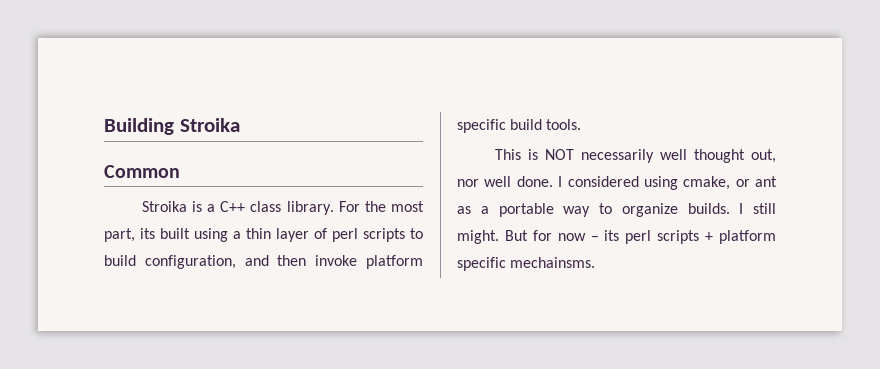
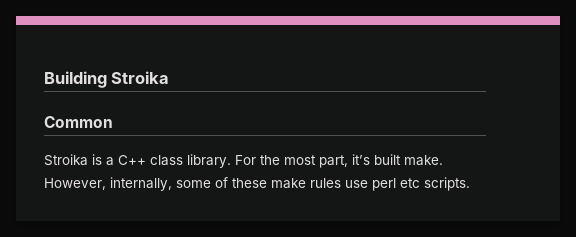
- For the most part, its built using a thin layer of perl scripts to build configuration, and then invoke platform specific build tools.
- This is NOT necessarily well thought out, nor well done. I considered using cmake, or ant as a portable way to organize builds. I still might. But for now – its perl scripts + platform specific mechainsms.
+ For the most part, it’s built make. However, internally, some of these make rules use perl etc scripts.

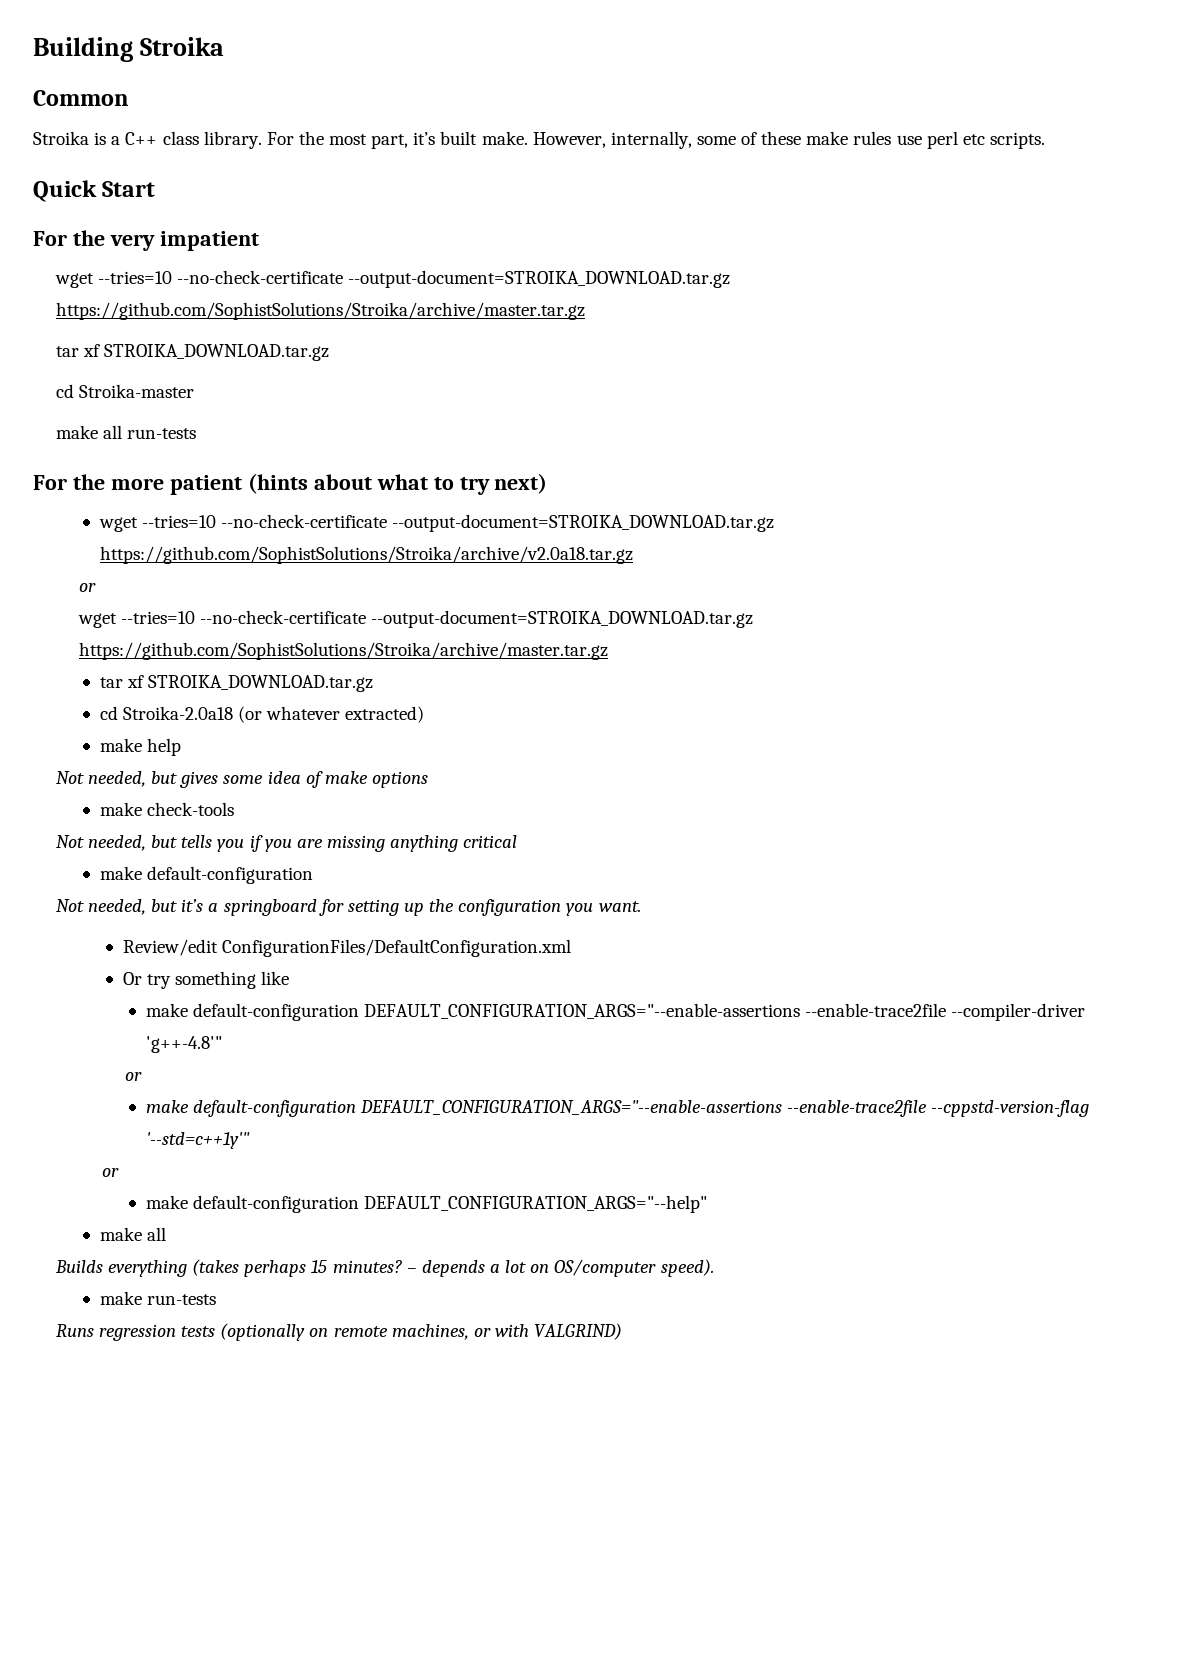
+ Quick Start
+ For the very impatient
+ wget --tries=10 --no-check-certificate --output-document=STROIKA_DOWNLOAD.tar.gz https://github.com/SophistSolutions/Stroika/archive/master.tar.gz
+ tar xf STROIKA_DOWNLOAD.tar.gz
+ cd Stroika-master
+ make all run-tests
+ For the more patient (hints about what to try next)
+ wget --tries=10 --no-check-certificate --output-document=STROIKA_DOWNLOAD.tar.gz https://github.com/SophistSolutions/Stroika/archive/v2.0a18.tar.gz
+ or
+ wget --tries=10 --no-check-certificate --output-document=STROIKA_DOWNLOAD.tar.gz https://github.com/SophistSolutions/Stroika/archive/master.tar.gz
+ tar xf STROIKA_DOWNLOAD.tar.gz
+ cd Stroika-2.0a18 (or whatever extracted)
+ make help
+ Not needed, but gives some idea of make options
+ make check-tools
+ Not needed, but tells you if you are missing anything critical
+ make default-configuration
+ Not needed, but it’s a springboard for setting up the configuration you want.
+ Review/edit ConfigurationFiles/DefaultConfiguration.xml
+ Or try something like
+ make default-configuration DEFAULT_CONFIGURATION_ARGS="--enable-assertions --enable-trace2file --compiler-driver 'g++-4.8'"
+ or
+ make default-configuration DEFAULT_CONFIGURATION_ARGS="--enable-assertions --enable-trace2file --cppstd-version-flag '--std=c++1y'"
+ or
+ make default-configuration DEFAULT_CONFIGURATION_ARGS="--help"
+ make all
+ Builds everything (takes perhaps 15 minutes? – depends a lot on OS/computer speed).
+ make run-tests
+ Runs regression tests (optionally on remote machines, or with VALGRIND)

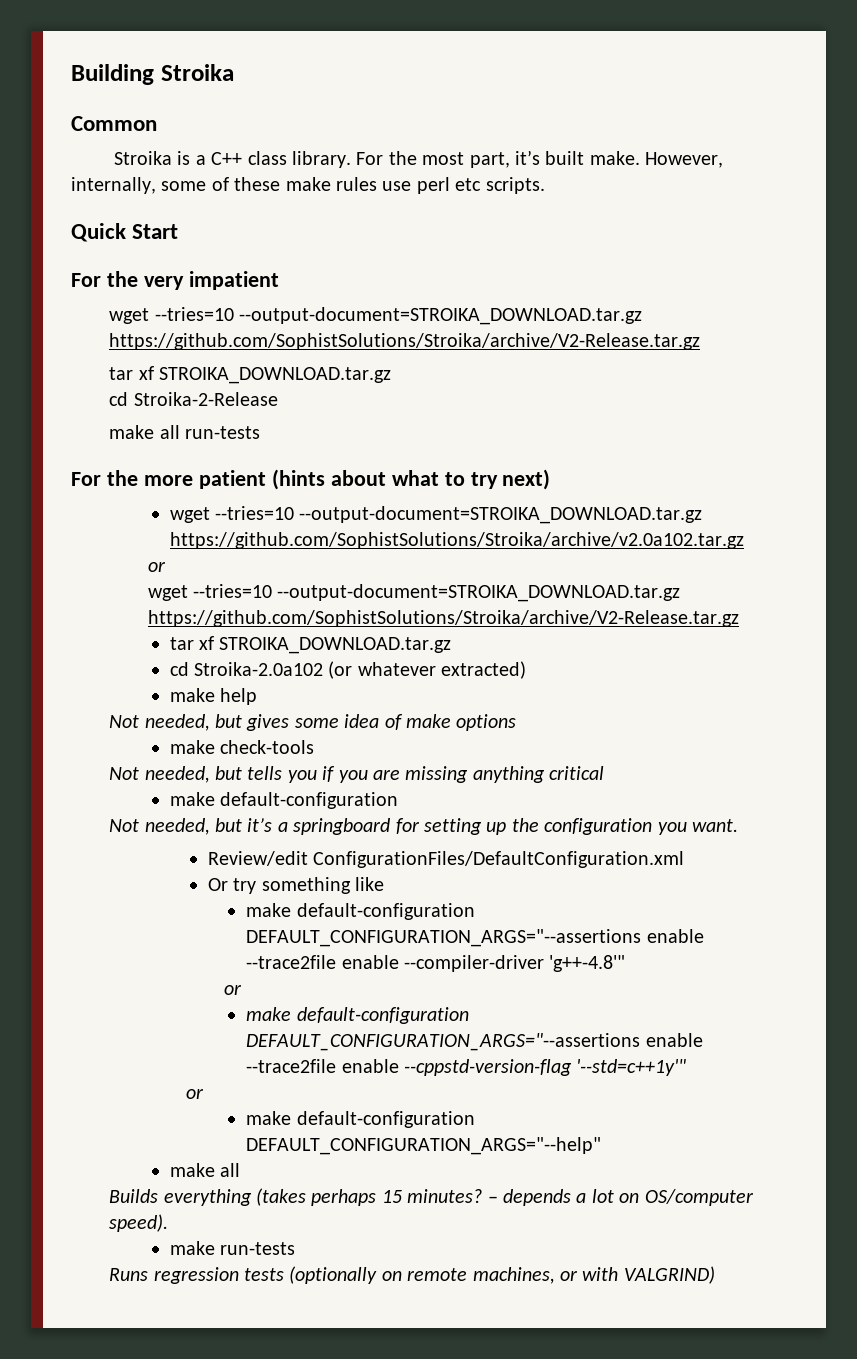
  For the very impatient
- wget --tries=10 --no-check-certificate --output-document=STROIKA_DOWNLOAD.tar.gz https://github.com/SophistSolutions/Stroika/archive/master.tar.gz
+ wget --tries=10 --output-document=STROIKA_DOWNLOAD.tar.gz https://github.com/SophistSolutions/Stroika/archive/V2-Release.tar.gz
  tar xf STROIKA_DOWNLOAD.tar.gz
- cd Stroika-master
+ cd Stroika-2-Release
- wget --tries=10 --no-check-certificate --output-document=STROIKA_DOWNLOAD.tar.gz https://github.com/SophistSolutions/Stroika/archive/v2.0a18.tar.gz
+ wget --tries=10 --output-document=STROIKA_DOWNLOAD.tar.gz https://github.com/SophistSolutions/Stroika/archive/v2.0a102.tar.gz
  or
- wget --tries=10 --no-check-certificate --output-document=STROIKA_DOWNLOAD.tar.gz https://github.com/SophistSolutions/Stroika/archive/master.tar.gz
+ wget --tries=10 --output-document=STROIKA_DOWNLOAD.tar.gz https://github.com/SophistSolutions/Stroika/archive/V2-Release.tar.gz
  tar xf STROIKA_DOWNLOAD.tar.gz
- cd Stroika-2.0a18 (or whatever extracted)
+ cd Stroika-2.0a102 (or whatever extracted)
- make default-configuration DEFAULT_CONFIGURATION_ARGS="--enable-assertions --enable-trace2file --compiler-driver 'g++-4.8'"
+ make default-configuration DEFAULT_CONFIGURATION_ARGS="--assertions enable --trace2file enable --compiler-driver 'g++-4.8'"
- make default-configuration DEFAULT_CONFIGURATION_ARGS="--enable-assertions --enable-trace2file --cppstd-version-flag '--std=c++1y'"
+ make default-configuration DEFAULT_CONFIGURATION_ARGS="--assertions enable --trace2file enable --cppstd-version-flag '--std=c++1y'"

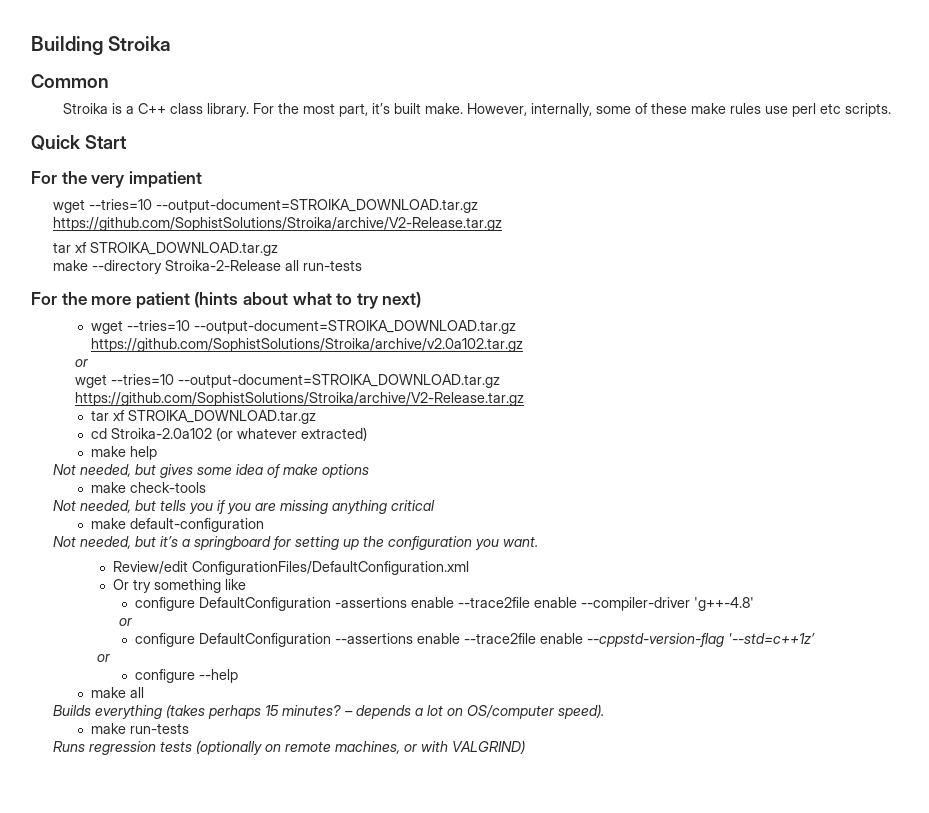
- cd Stroika-2-Release
- make all run-tests
+ make --directory Stroika-2-Release all run-tests
- make default-configuration DEFAULT_CONFIGURATION_ARGS="--assertions enable --trace2file enable --compiler-driver 'g++-4.8'"
+ configure DefaultConfiguration -assertions enable --trace2file enable --compiler-driver 'g++-4.8'
  or
- make default-configuration DEFAULT_CONFIGURATION_ARGS="--assertions enable --trace2file enable --cppstd-version-flag '--std=c++1y'"
+ configure DefaultConfiguration --assertions enable --trace2file enable --cppstd-version-flag '--std=c++1z’
  or
- make default-configuration DEFAULT_CONFIGURATION_ARGS="--help"
+ configure --help

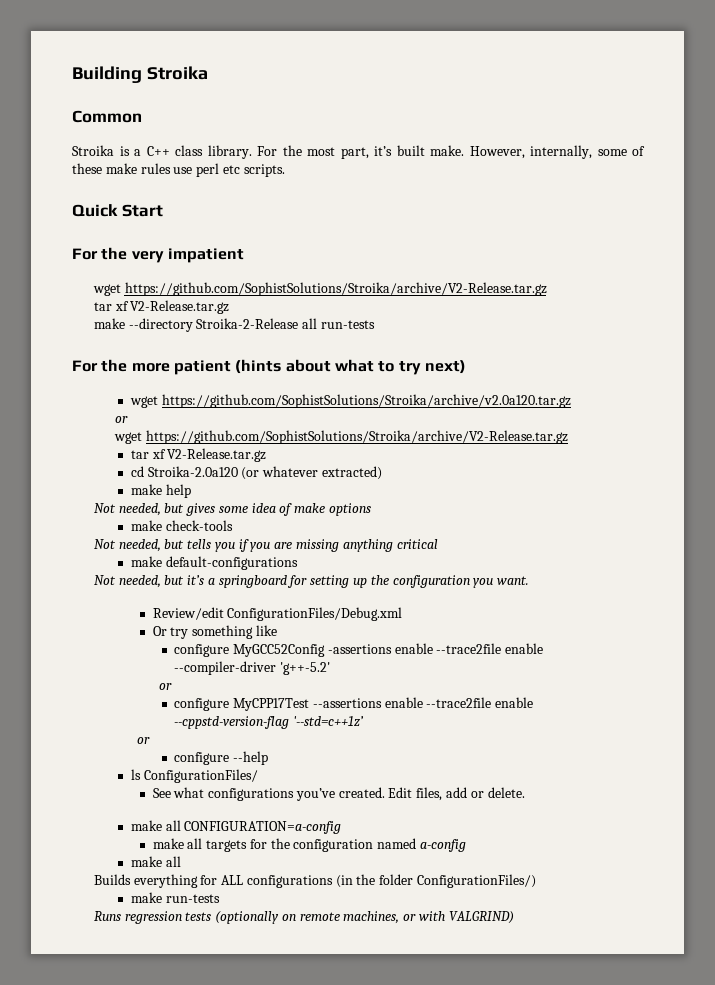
  For the very impatient
- wget --tries=10 --output-document=STROIKA_DOWNLOAD.tar.gz https://github.com/SophistSolutions/Stroika/archive/V2-Release.tar.gz
- tar xf STROIKA_DOWNLOAD.tar.gz
+ wget https://github.com/SophistSolutions/Stroika/archive/V2-Release.tar.gz
+ tar xf V2-Release.tar.gz
- wget --tries=10 --output-document=STROIKA_DOWNLOAD.tar.gz https://github.com/SophistSolutions/Stroika/archive/v2.0a102.tar.gz
+ wget https://github.com/SophistSolutions/Stroika/archive/v2.0a120.tar.gz
  or
- wget --tries=10 --output-document=STROIKA_DOWNLOAD.tar.gz https://github.com/SophistSolutions/Stroika/archive/V2-Release.tar.gz
- tar xf STROIKA_DOWNLOAD.tar.gz
+ wget https://github.com/SophistSolutions/Stroika/archive/V2-Release.tar.gz
+ tar xf V2-Release.tar.gz
- cd Stroika-2.0a102 (or whatever extracted)
+ cd Stroika-2.0a120 (or whatever extracted)
- make default-configuration
+ make default-configurations
- Review/edit ConfigurationFiles/DefaultConfiguration.xml
+ Review/edit ConfigurationFiles/Debug.xml
- configure DefaultConfiguration -assertions enable --trace2file enable --compiler-driver 'g++-4.8'
+ configure MyGCC52Config -assertions enable --trace2file enable --compiler-driver 'g++-5.2'
  or
- configure DefaultConfiguration --assertions enable --trace2file enable --cppstd-version-flag '--std=c++1z’
+ configure MyCPP17Test --assertions enable --trace2file enable --cppstd-version-flag '--std=c++1z’
+ ls ConfigurationFiles/
+ See what configurations you’ve created. Edit files, add or delete.
+ make all CONFIGURATION=a-config
+ make all targets for the configuration named a-config
  make all
- Builds everything (takes perhaps 15 minutes? – depends a lot on OS/computer speed).
+ Builds everything for ALL configurations (in the folder ConfigurationFiles/)

